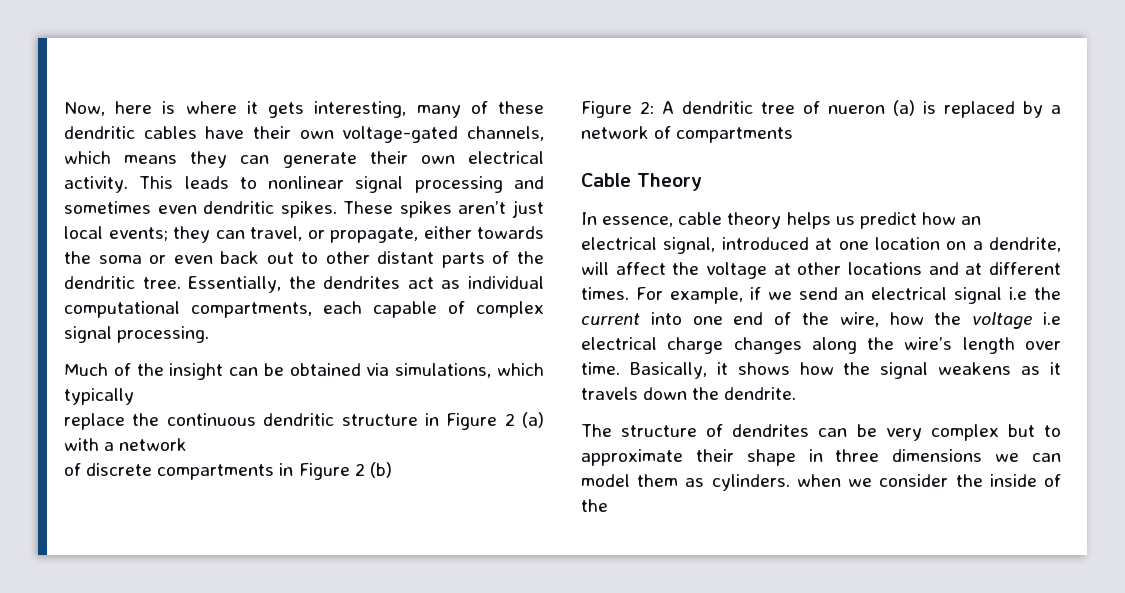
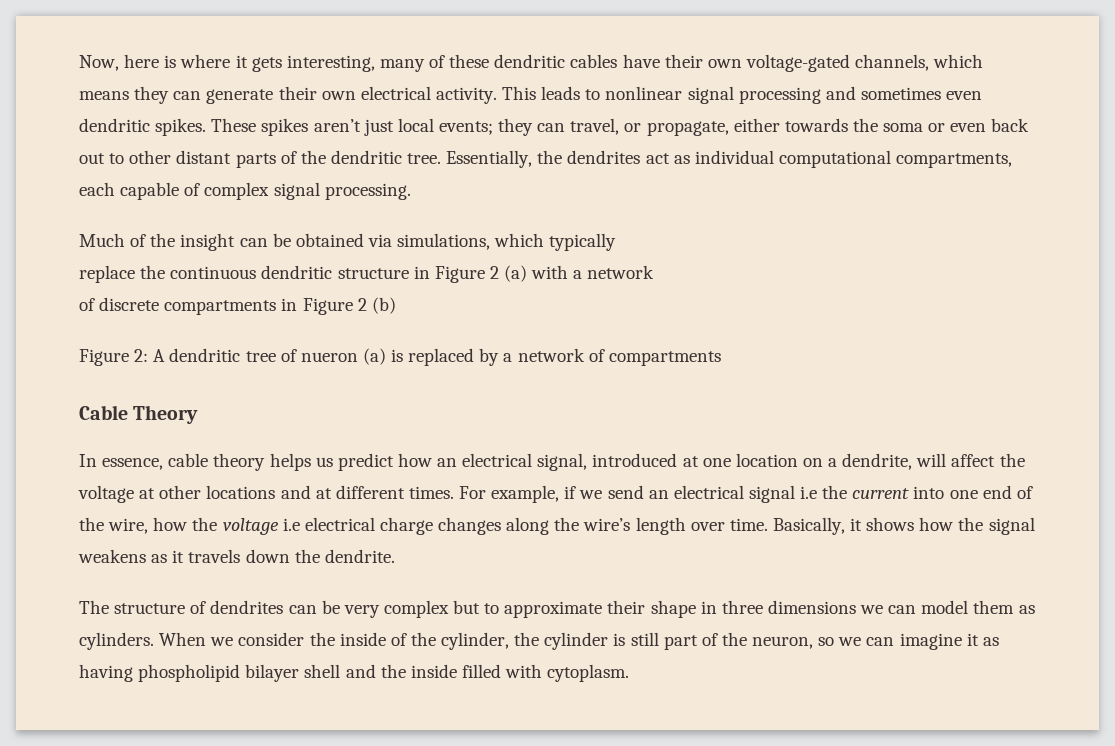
- The structure of dendrites can be very complex but to approximate their shape in three dimensions we can model them as cylinders. when we consider the inside of the
+ The structure of dendrites can be very complex but to approximate their shape in three dimensions we can model them as cylinders. When we consider the inside of the cylinder, the cylinder is still part of the neuron, so we can imagine it as having phospholipid bilayer shell and the inside filled with cytoplasm.

